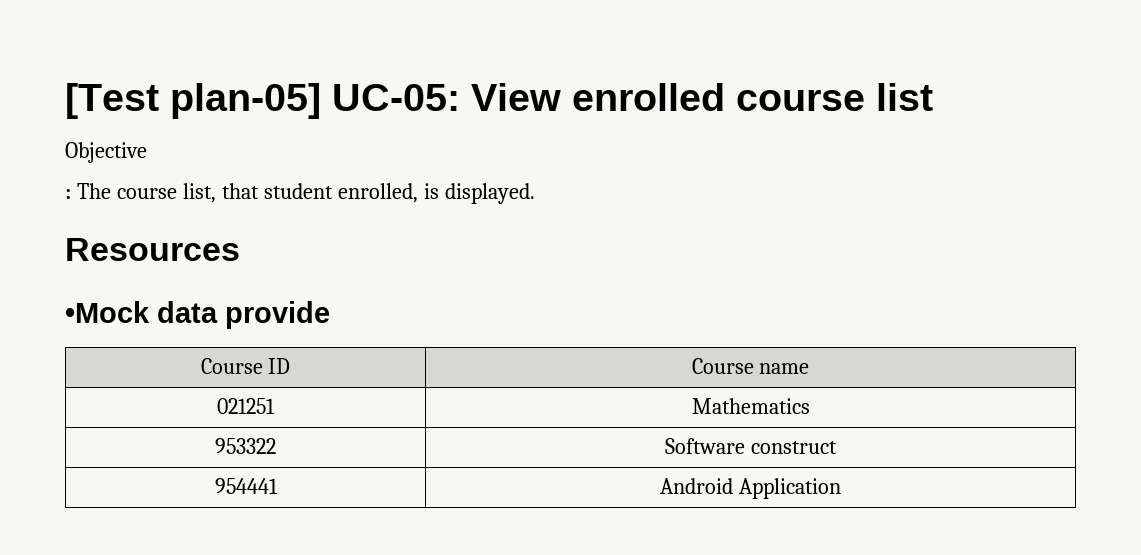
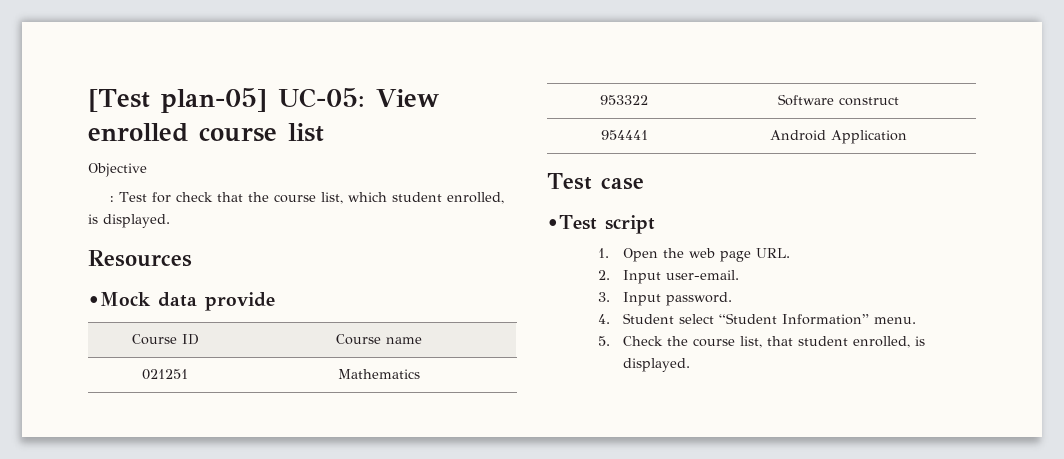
- : The course list, that student enrolled, is displayed.
+ : Test for check that the course list, which student enrolled, is displayed.
+ Test case
+ •Test script
+ 1. Open the web page URL.
+ 2. Input user-email.
+ 3. Input password.
+ 4. Student select “Student Information” menu.
+ 5. Check the course list, that student enrolled, is displayed.

